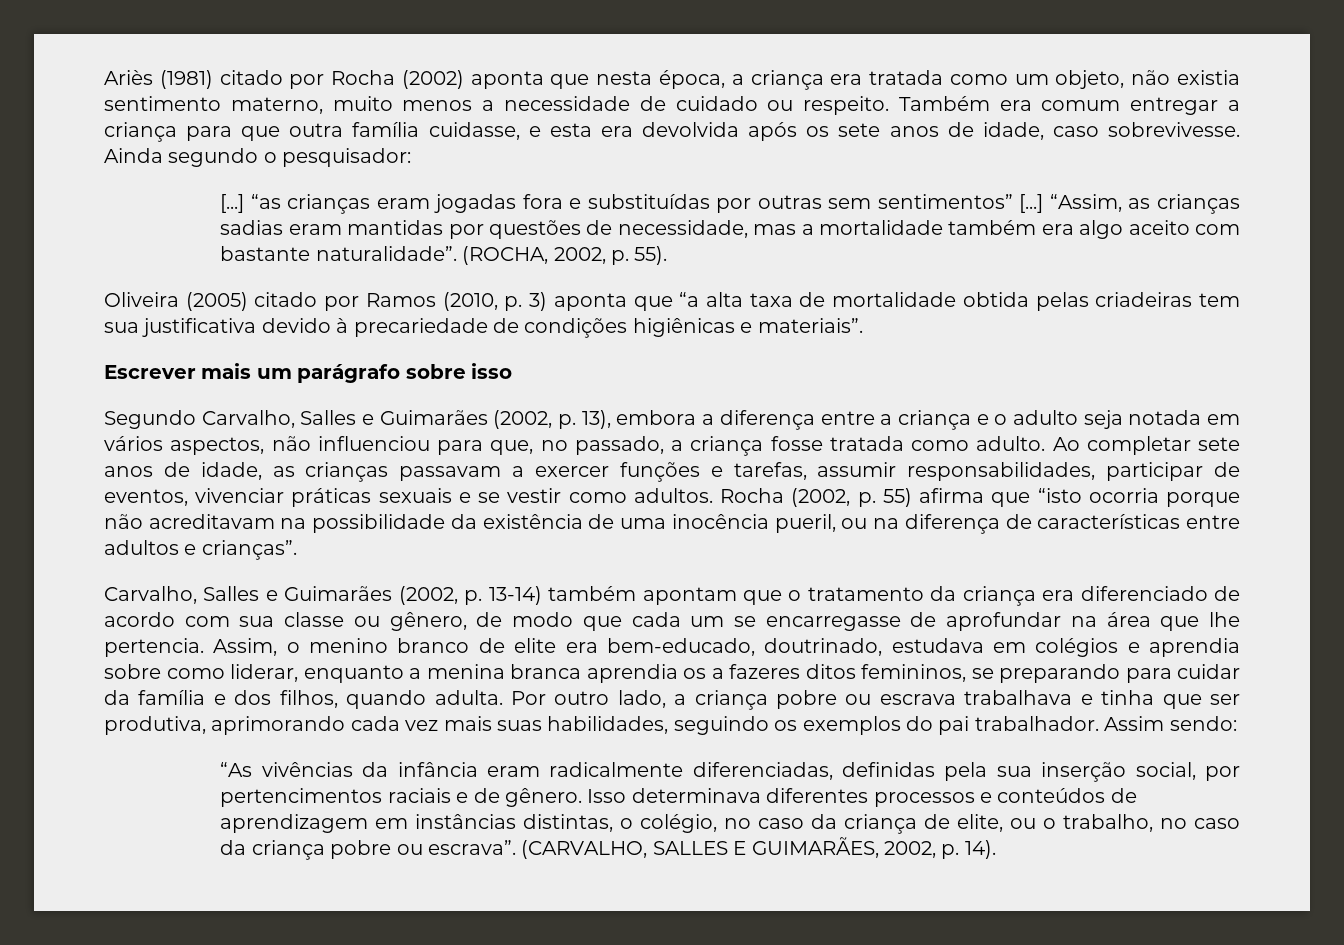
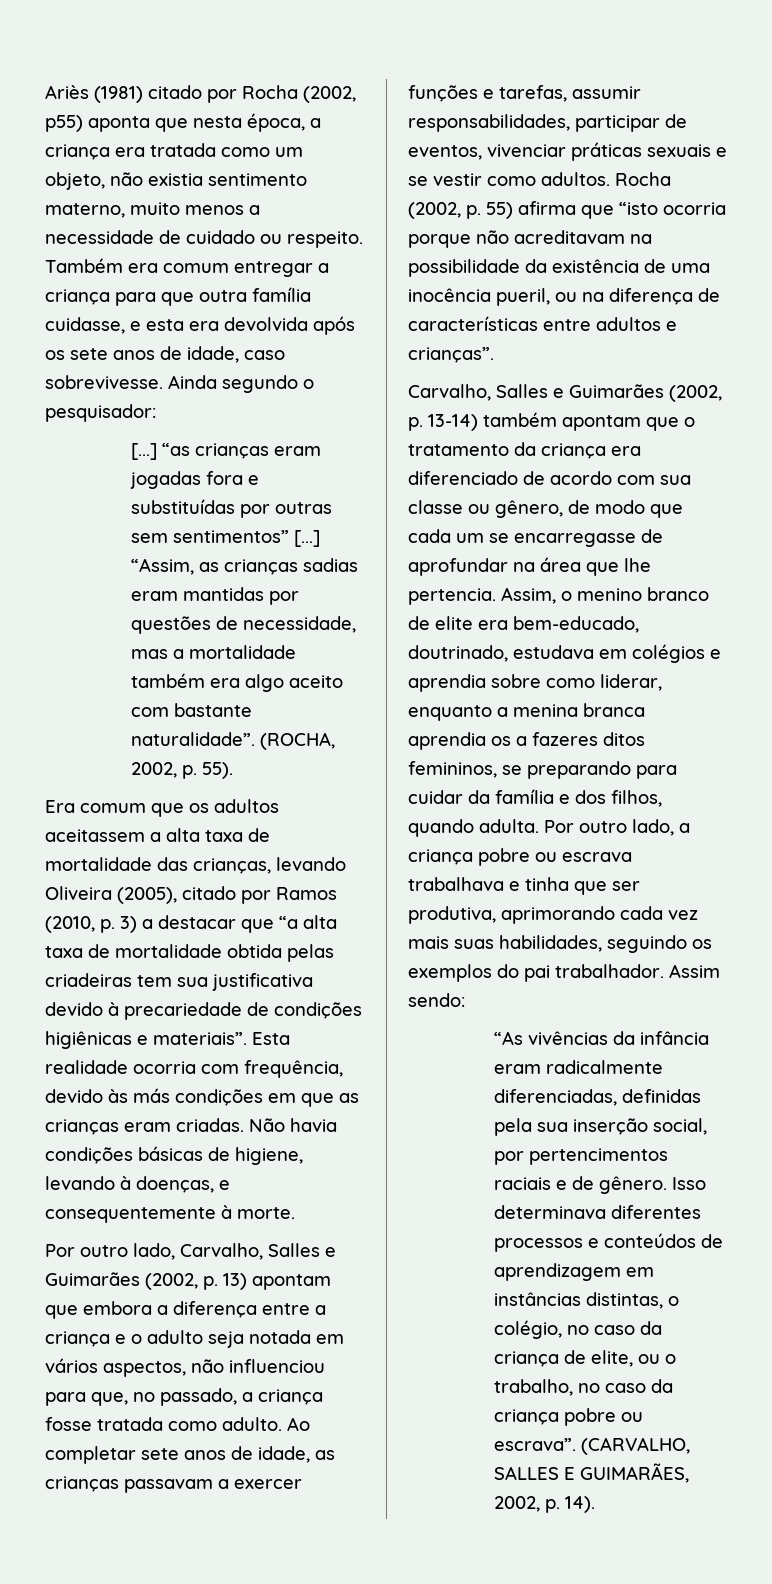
- Ariès (1981) citado por Rocha (2002) aponta que nesta época, a criança era tratada como um objeto, não existia sentimento materno, muito menos a necessidade de cuidado ou respeito.
+ Ariès (1981) citado por Rocha (2002, p55) aponta que nesta época, a criança era tratada como um objeto, não existia sentimento materno, muito menos a necessidade de cuidado ou respeito.
- Oliveira (2005) citado por Ramos (2010, p. 3) aponta que “a alta taxa de mortalidade obtida pelas criadeiras tem sua justificativa devido à precariedade de condições higiênicas e materiais”.
- Escrever mais um parágrafo sobre isso
- Segundo Carvalho, Salles e Guimarães (2002, p. 13), embora a diferença entre a criança e o adulto seja notada em vários aspectos, não influenciou para que, no passado, a criança fosse tratada como adulto.
+ Era comum que os adultos aceitassem a alta taxa de mortalidade das crianças, levando Oliveira (2005), citado por Ramos (2010, p. 3) a destacar que “a alta taxa de mortalidade obtida pelas criadeiras tem sua justificativa devido à precariedade de condições higiênicas e materiais”. Esta realidade ocorria com frequência, devido às más condições em que as crianças eram criadas. Não havia condições básicas de higiene, levando à doenças, e consequentemente à morte.
+ Por outro lado, Carvalho, Salles e Guimarães (2002, p. 13) apontam que embora a diferença entre a criança e o adulto seja notada em vários aspectos, não influenciou para que, no passado, a criança fosse tratada como adulto.

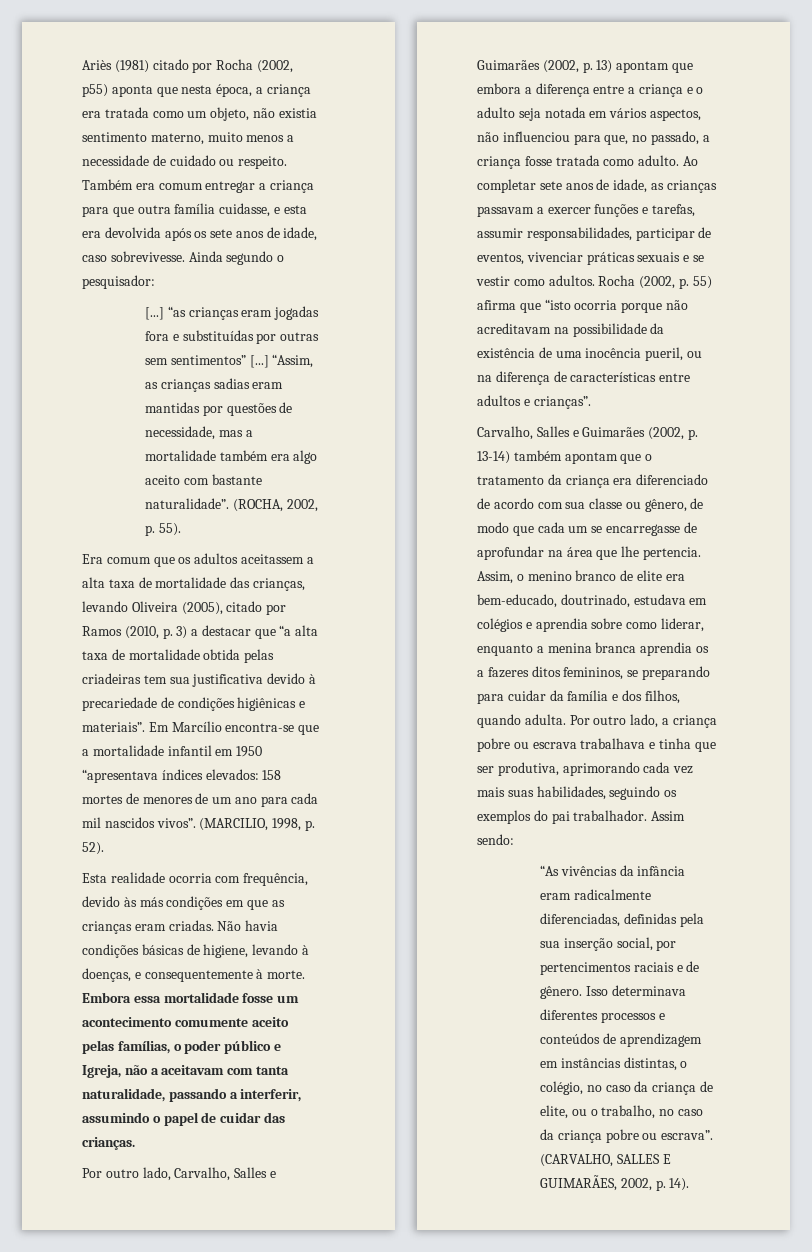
- Era comum que os adultos aceitassem a alta taxa de mortalidade das crianças, levando Oliveira (2005), citado por Ramos (2010, p. 3) a destacar que “a alta taxa de mortalidade obtida pelas criadeiras tem sua justificativa devido à precariedade de condições higiênicas e materiais”. Esta realidade ocorria com frequência, devido às más condições em que as crianças eram criadas.
+ Era comum que os adultos aceitassem a alta taxa de mortalidade das crianças, levando Oliveira (2005), citado por Ramos (2010, p. 3) a destacar que “a alta taxa de mortalidade obtida pelas criadeiras tem sua justificativa devido à precariedade de condições higiênicas e materiais”. Em Marcílio encontra-se que a mortalidade infantil em 1950 “apresentava índices elevados: 158 mortes de menores de um ano para cada mil nascidos vivos”. (MARCILIO, 1998, p. 52).
+ Esta realidade ocorria com frequência, devido às más condições em que as crianças eram criadas.
+ Embora essa mortalidade fosse um acontecimento comumente aceito pelas famílias, o poder público e Igreja, não a aceitavam com tanta naturalidade, passando a interferir, assumindo o papel de cuidar das crianças.

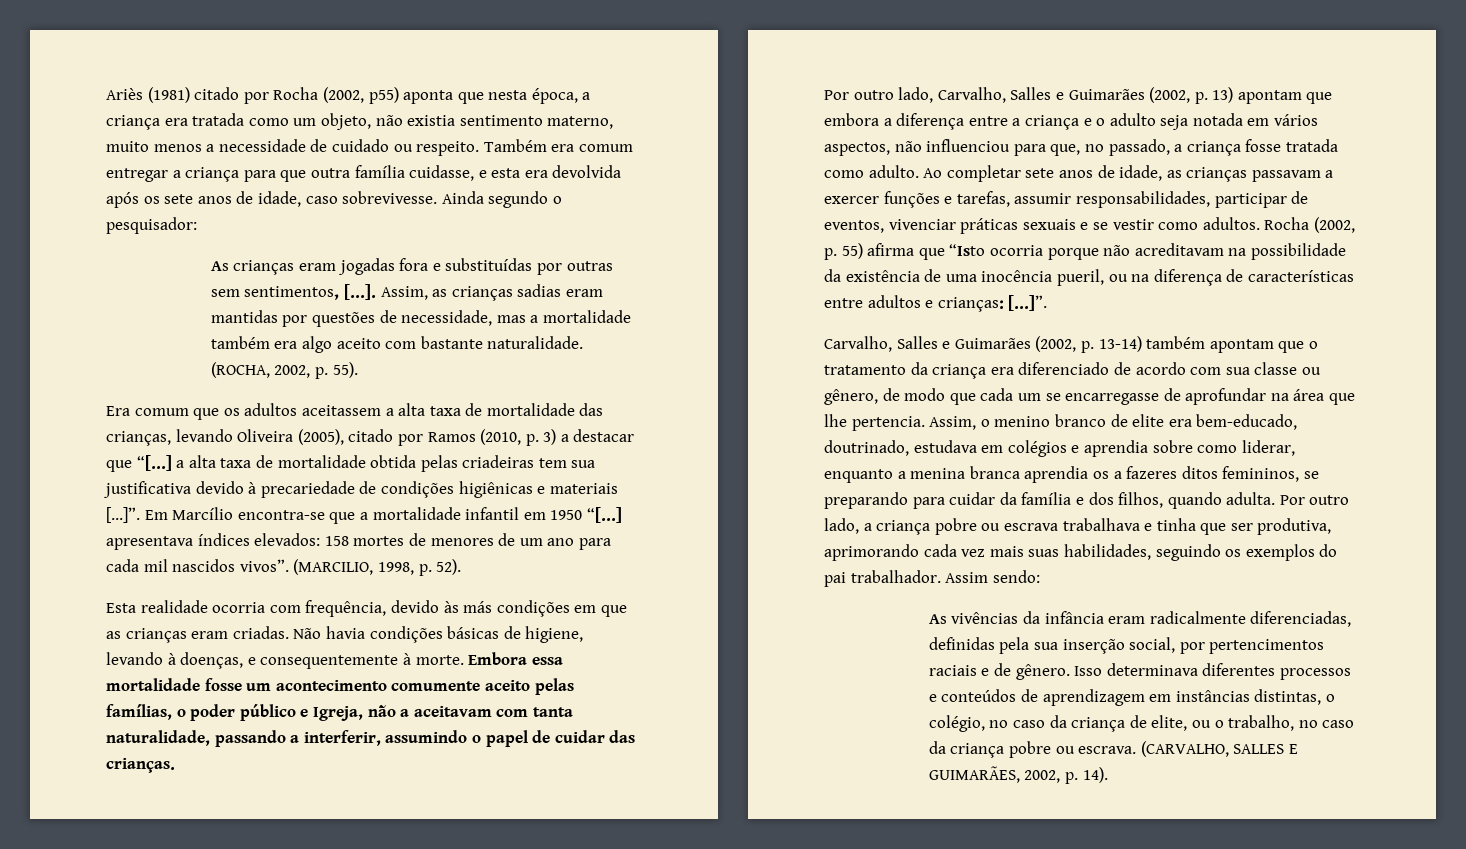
- [...] “as crianças eram jogadas fora e substituídas por outras sem sentimentos” [...] “Assim, as crianças sadias eram mantidas por questões de necessidade, mas a mortalidade também era algo aceito com bastante naturalidade”.
+ As crianças eram jogadas fora e substituídas por outras sem sentimentos, [...]. Assim, as crianças sadias eram mantidas por questões de necessidade, mas a mortalidade também era algo aceito com bastante naturalidade.
- Era comum que os adultos aceitassem a alta taxa de mortalidade das crianças, levando Oliveira (2005), citado por Ramos (2010, p. 3) a destacar que “a alta taxa de mortalidade obtida pelas criadeiras tem sua justificativa devido à precariedade de condições higiênicas e materiais”. Em Marcílio encontra-se que a mortalidade infantil em 1950 “apresentava índices elevados:
+ Era comum que os adultos aceitassem a alta taxa de mortalidade das crianças, levando Oliveira (2005), citado por Ramos (2010, p. 3) a destacar que “[...] a alta taxa de mortalidade obtida pelas criadeiras tem sua justificativa devido à precariedade de condições higiênicas e materiais [...]”. Em Marcílio encontra-se que a mortalidade infantil em 1950 “[...] apresentava índices elevados:
- Rocha (2002, p. 55) afirma que “isto ocorria porque não acreditavam na possibilidade da existência de uma inocência pueril, ou na diferença de características entre adultos e crianças”.
+ Rocha (2002, p. 55) afirma que “Isto ocorria porque não acreditavam na possibilidade da existência de uma inocência pueril, ou na diferença de características entre adultos e crianças: [...]”.
- “As vivências da infância eram radicalmente diferenciadas, definidas pela sua inserção social, por pertencimentos raciais e de gênero.
+ As vivências da infância eram radicalmente diferenciadas, definidas pela sua inserção social, por pertencimentos raciais e de gênero.
- Isso determinava diferentes processos e conteúdos de aprendizagem em instâncias distintas, o colégio, no caso da criança de elite, ou o trabalho, no caso da criança pobre ou escrava”.
+ Isso determinava diferentes processos e conteúdos de aprendizagem em instâncias distintas, o colégio, no caso da criança de elite, ou o trabalho, no caso da criança pobre ou escrava.

